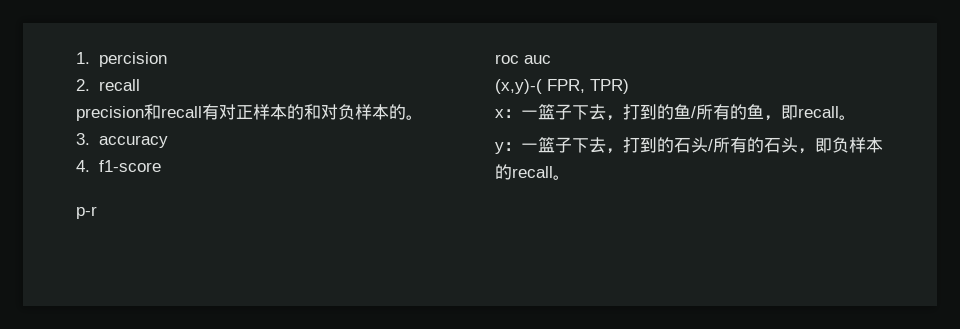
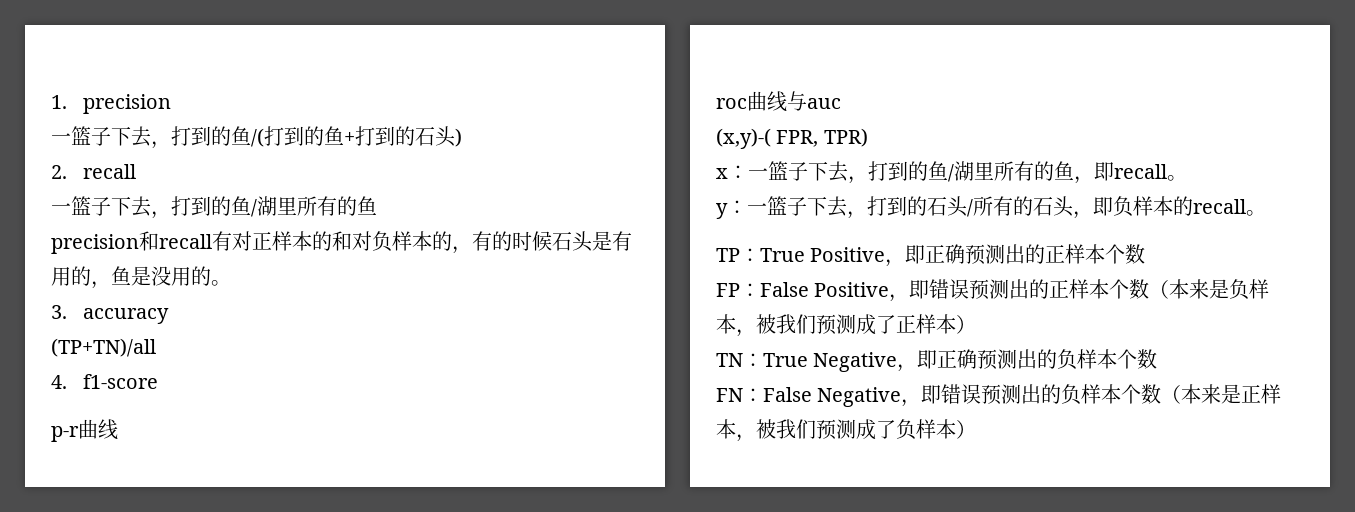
- 1. percision
+ 1. precision
+ 一篮子下去，打到的鱼/(打到的鱼+打到的石头)
  2. recall
+ 一篮子下去，打到的鱼/湖里所有的鱼
- precision和recall有对正样本的和对负样本的。
+ precision和recall有对正样本的和对负样本的，有的时候石头是有用的，鱼是没用的。
+ (TP+TN)/all
- p-r
+ p-r曲线
- roc auc
+ roc曲线与auc
- x：一篮子下去，打到的鱼/所有的鱼，即recall。
+ x：一篮子下去，打到的鱼/湖里所有的鱼，即recall。
+ TP：True Positive，即正确预测出的正样本个数
+ FP：False Positive，即错误预测出的正样本个数（本来是负样本，被我们预测成了正样本）
+ TN：True Negative，即正确预测出的负样本个数
+ FN：False Negative，即错误预测出的负样本个数（本来是正样本，被我们预测成了负样本）

